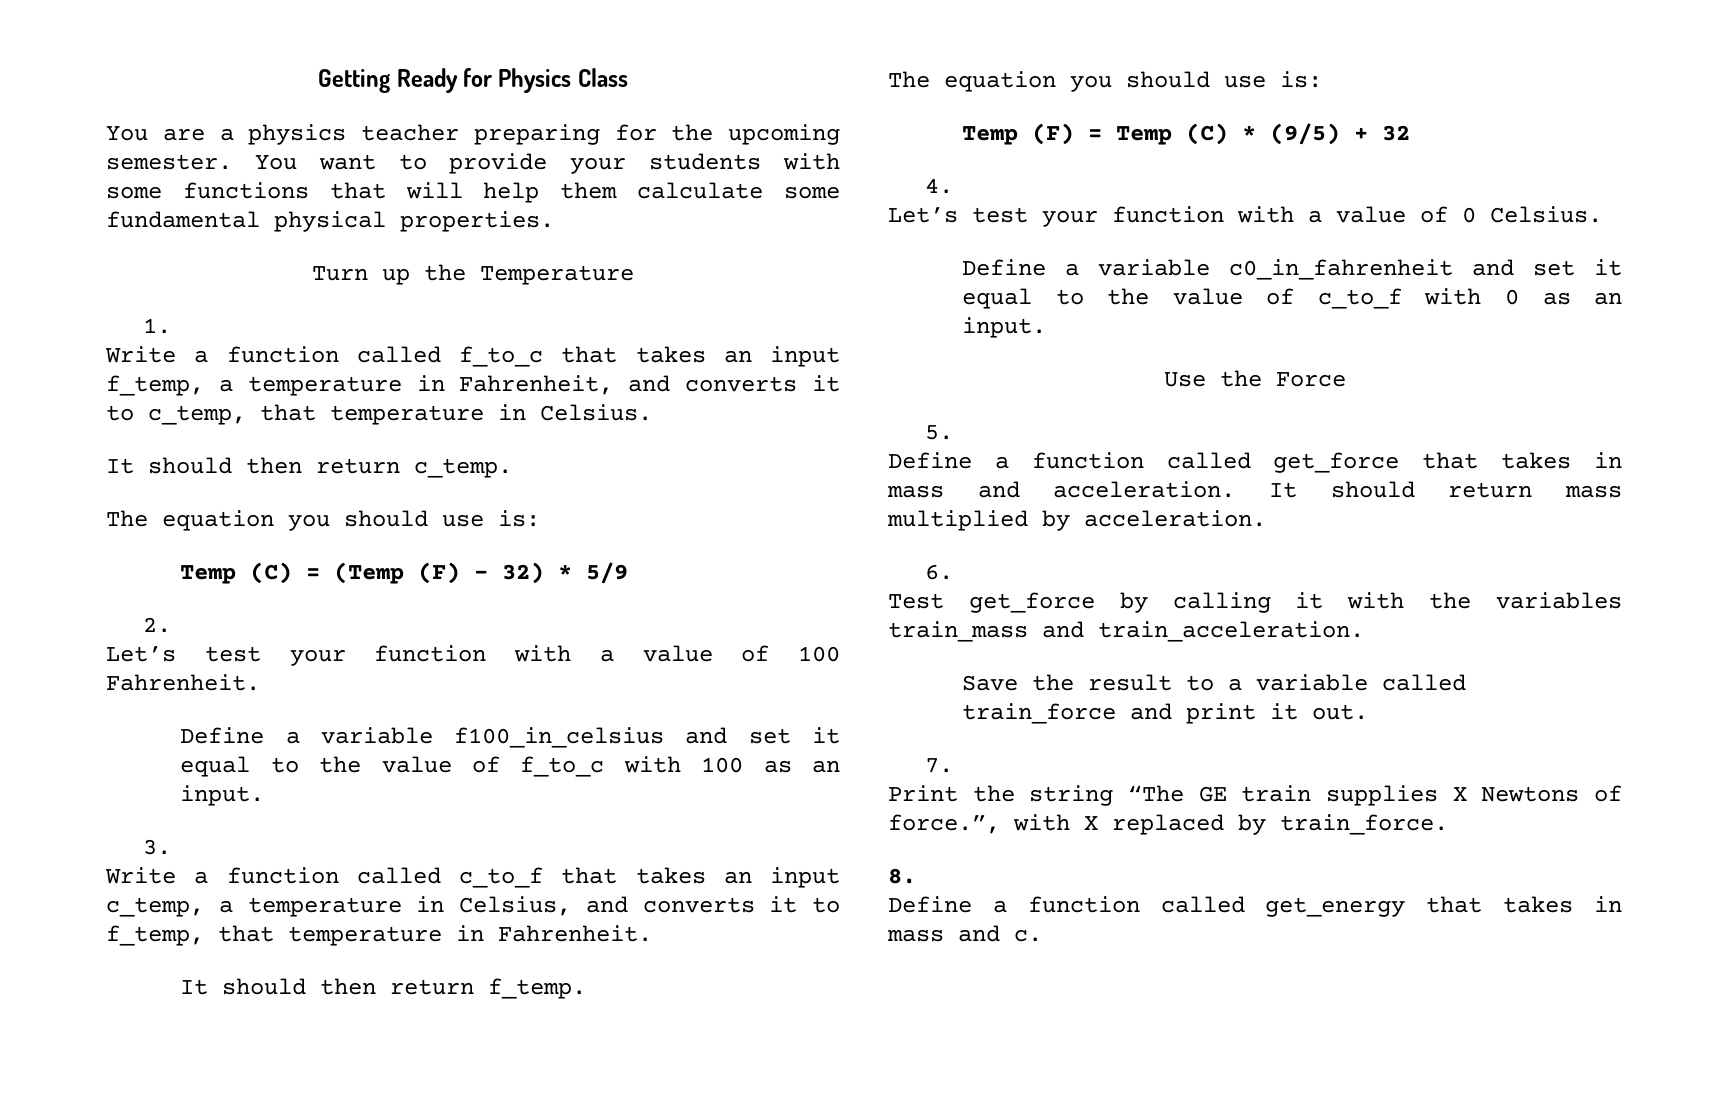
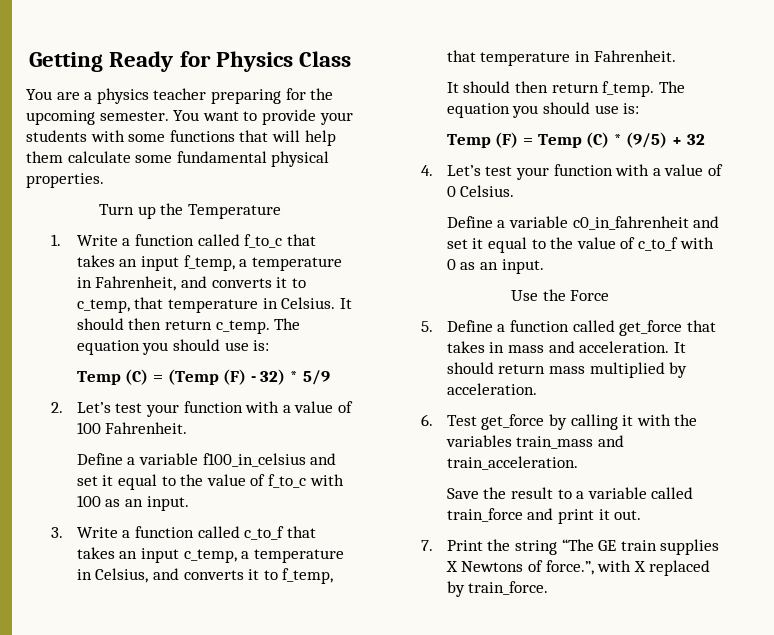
- 1.
- Write a function called f_to_c that takes an input f_temp, a temperature in Fahrenheit, and converts it to c_temp, that temperature in Celsius.
- It should then return c_temp.
- The equation you should use is:
+ 1. Write a function called f_to_c that takes an input f_temp, a temperature in Fahrenheit, and converts it to c_temp, that temperature in Celsius. It should then return c_temp. The equation you should use is:
- 2.
- Let’s test your function with a value of 100 Fahrenheit.
+ 2. Let’s test your function with a value of 100 Fahrenheit.
- 3.
- Write a function called c_to_f that takes an input c_temp, a temperature in Celsius, and converts it to f_temp, that temperature in Fahrenheit.
+ 3. Write a function called c_to_f that takes an input c_temp, a temperature in Celsius, and converts it to f_temp, that temperature in Fahrenheit.
- It should then return f_temp.
- The equation you should use is:
+ It should then return f_temp. The equation you should use is:
- 4.
- Let’s test your function with a value of 0 Celsius.
+ 4. Let’s test your function with a value of 0 Celsius.
- 5.
- Define a function called get_force that takes in mass and acceleration.
+ 5. Define a function called get_force that takes in mass and acceleration.
- 6.
- Test get_force by calling it with the variables train_mass and train_acceleration.
+ 6. Test get_force by calling it with the variables train_mass and train_acceleration.
- 7.
- Print the string “The GE train supplies X Newtons of force.”, with X replaced by train_force.
+ 7. Print the string “The GE train supplies X Newtons of force.”, with X replaced by train_force.
- 8.
- Define a function called get_energy that takes in mass and c.

